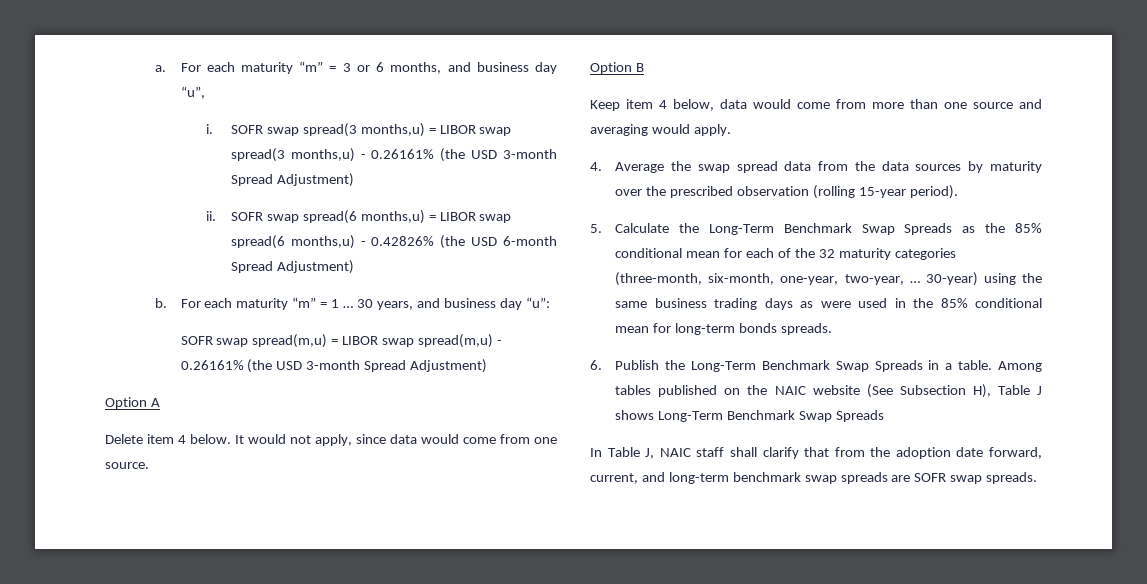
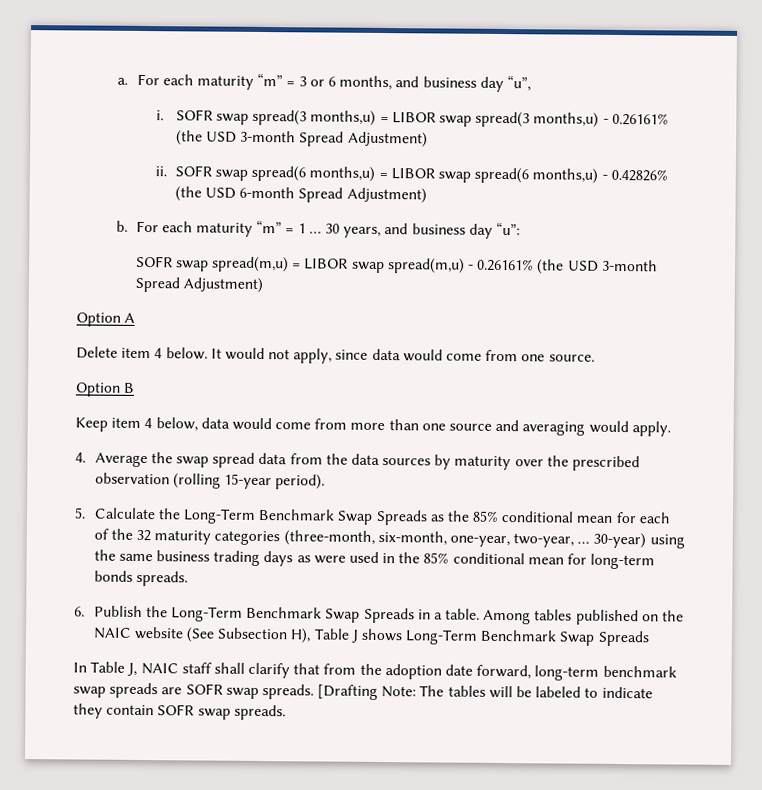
- In Table J, NAIC staff shall clarify that from the adoption date forward, current, and long-term benchmark swap spreads are SOFR swap spreads.
+ In Table J, NAIC staff shall clarify that from the adoption date forward, long-term benchmark swap spreads are SOFR swap spreads.
+ [Drafting Note: The tables will be labeled to indicate they contain SOFR swap spreads.

